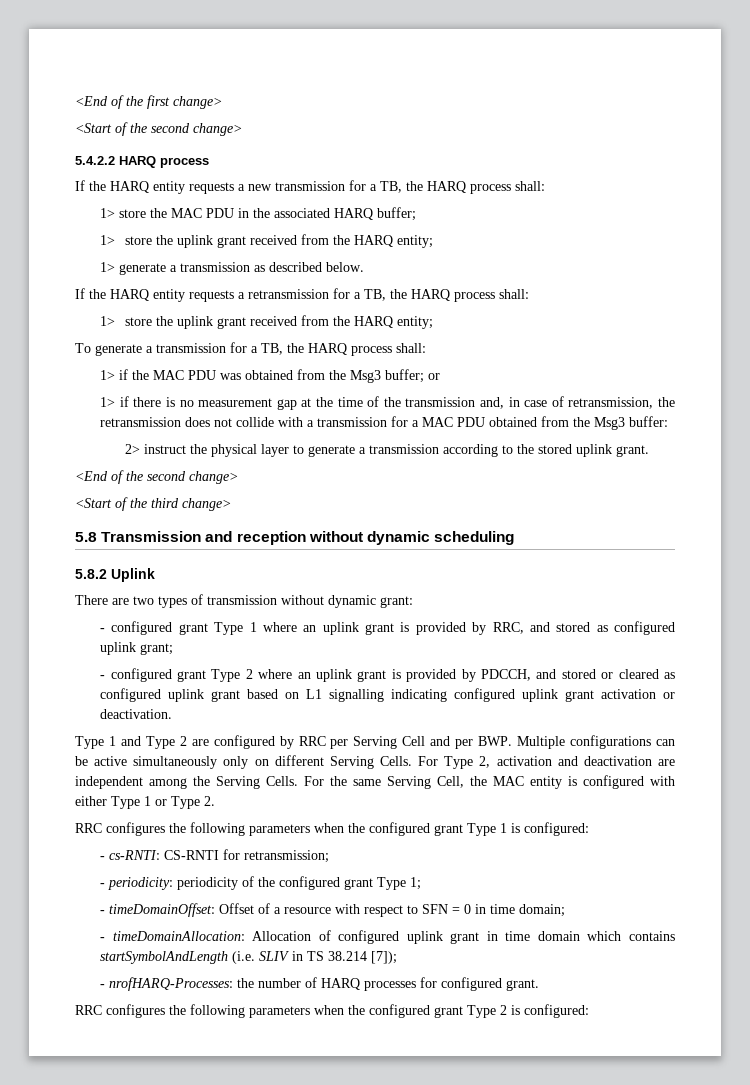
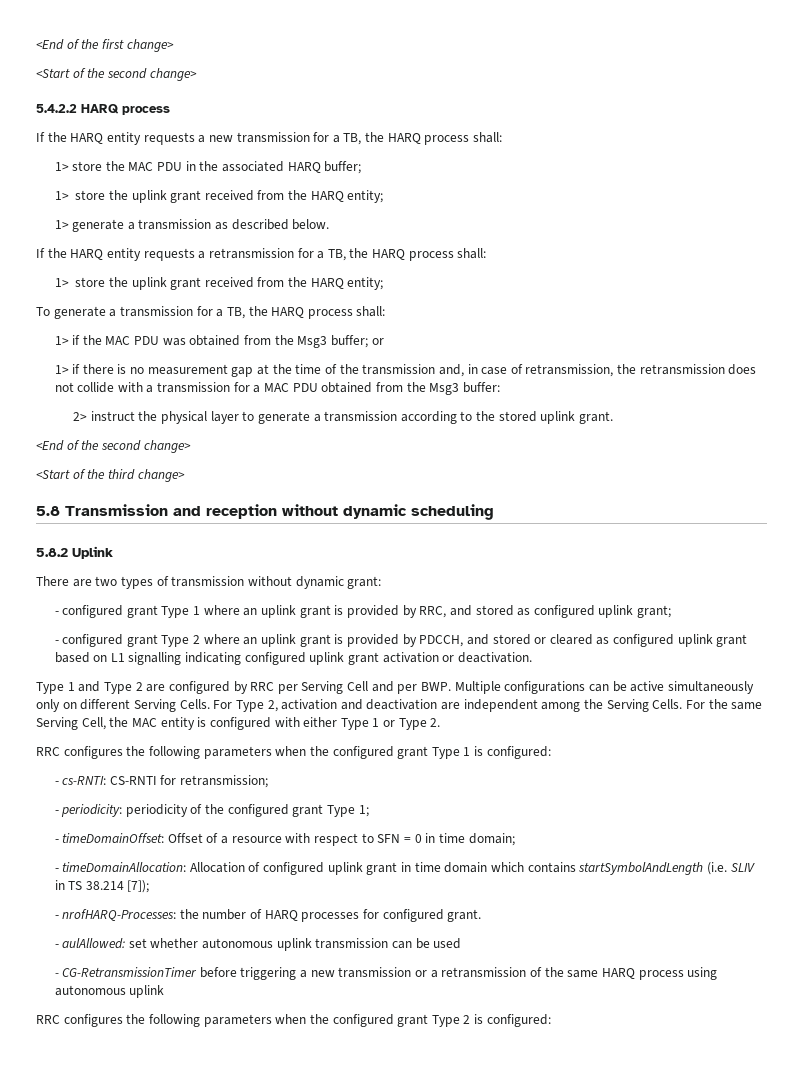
+ - aulAllowed: set whether autonomous uplink transmission can be used
+ - CG-RetransmissionTimer before triggering a new transmission or a retransmission of the same HARQ process using autonomous uplink

